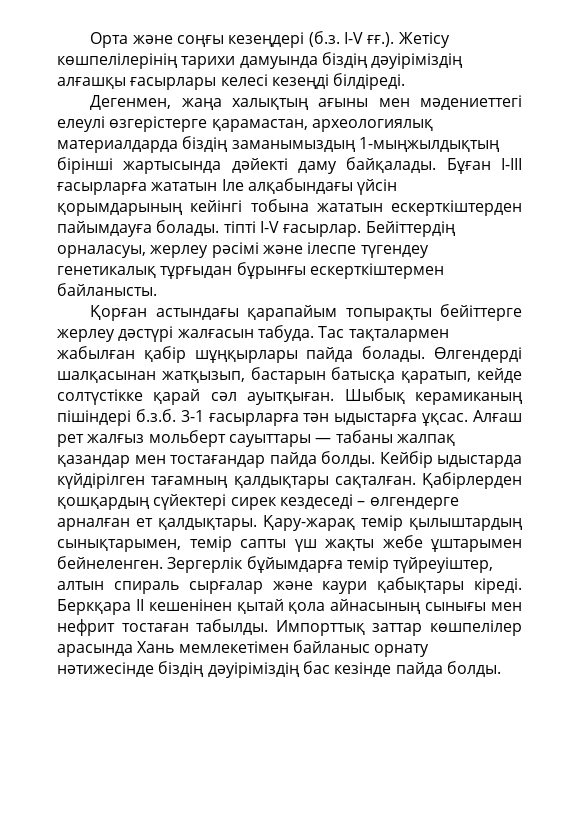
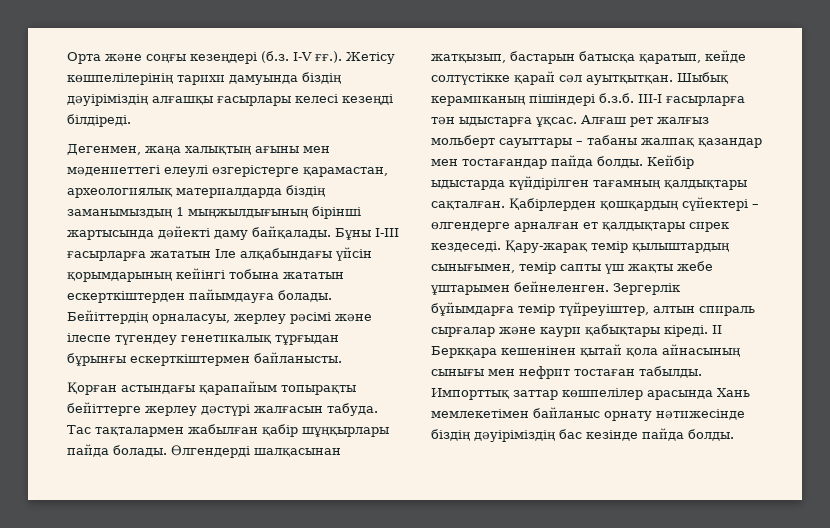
- Дегенмен, жаңа халықтың ағыны мен мәдениеттегі елеулі өзгерістерге қарамастан, археологиялық материалдарда біздің заманымыздың 1-мыңжылдықтың бірінші жартысында дәйекті даму байқалады.
+ Дегенмен, жаңа халықтың ағыны мен мәдениеттегі елеулі өзгерістерге қарамастан, археологиялық материалдарда біздің заманымыздың 1 мыңжылдығының бірінші жартысында дәйекті даму байқалады.
- Бұған І-ІІІ ғасырларға жататын Іле алқабындағы үйсін қорымдарының кейінгі тобына жататын ескерткіштерден пайымдауға болады. тіпті I-V ғасырлар.
+ Бұны І-ІІІ ғасырларға жататын Іле алқабындағы үйсін қорымдарының кейінгі тобына жататын ескерткіштерден пайымдауға болады.
- Өлгендерді шалқасынан жатқызып, бастарын батысқа қаратып, кейде солтүстікке қарай сәл ауытқыған.
+ Өлгендерді шалқасынан жатқызып, бастарын батысқа қаратып, кейде солтүстікке қарай сәл ауытқытқан.
- Шыбық керамиканың пішіндері б.з.б. 3-1 ғасырларға тән ыдыстарға ұқсас.
+ Шыбық керамиканың пішіндері б.з.б. III-I ғасырларға тән ыдыстарға ұқсас.
- Алғаш рет жалғыз мольберт сауыттары — табаны жалпақ қазандар мен тостағандар пайда болды.
+ Алғаш рет жалғыз мольберт сауыттары – табаны жалпақ қазандар мен тостағандар пайда болды.
- Қабірлерден қошқардың сүйектері сирек кездеседі – өлгендерге арналған ет қалдықтары.
+ Қабірлерден қошқардың сүйектері – өлгендерге арналған ет қалдықтары сирек кездеседі.
- Қару-жарақ темір қылыштардың сынықтарымен, темір сапты үш жақты жебе ұштарымен бейнеленген.
+ Қару-жарақ темір қылыштардың сынығымен, темір сапты үш жақты жебе ұштарымен бейнеленген.
- Беркқара II кешенінен қытай қола айнасының сынығы мен нефрит тостаған табылды.
+ II Беркқара кешенінен қытай қола айнасының сынығы мен нефрит тостаған табылды.

